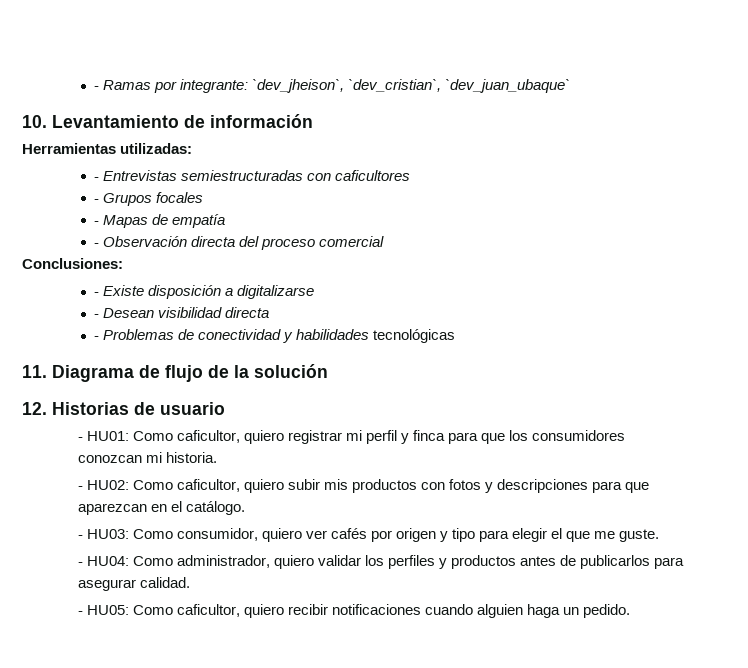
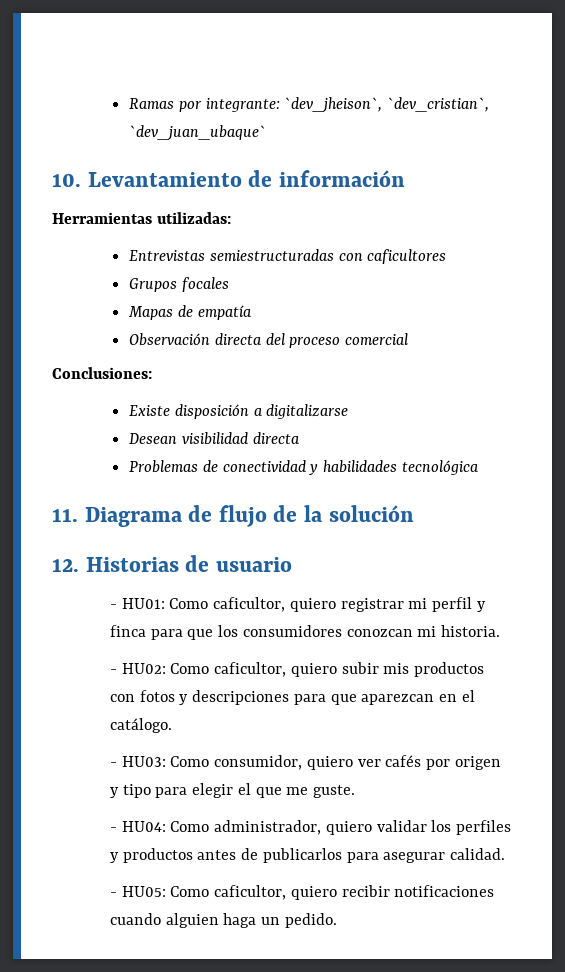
- - Ramas por integrante: `dev_jheison`, `dev_cristian`, `dev_juan_ubaque`
+ Ramas por integrante: `dev_jheison`, `dev_cristian`, `dev_juan_ubaque`
- - Entrevistas semiestructuradas con caficultores
+ Entrevistas semiestructuradas con caficultores
- - Grupos focales
+ Grupos focales
- - Mapas de empatía
+ Mapas de empatía
- - Observación directa del proceso comercial
+ Observación directa del proceso comercial
- - Existe disposición a digitalizarse
+ Existe disposición a digitalizarse
- - Desean visibilidad directa
+ Desean visibilidad directa
- - Problemas de conectividad y habilidades tecnológicas
+ Problemas de conectividad y habilidades tecnológica

